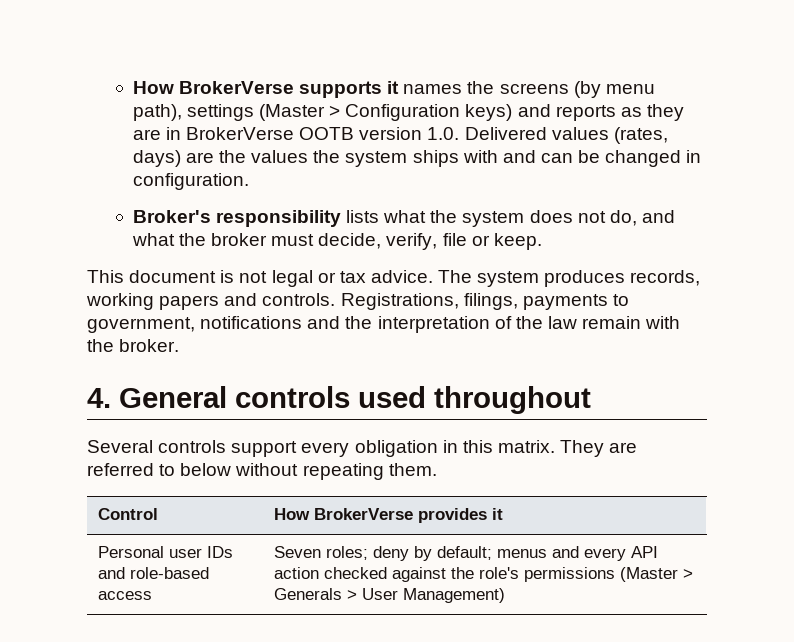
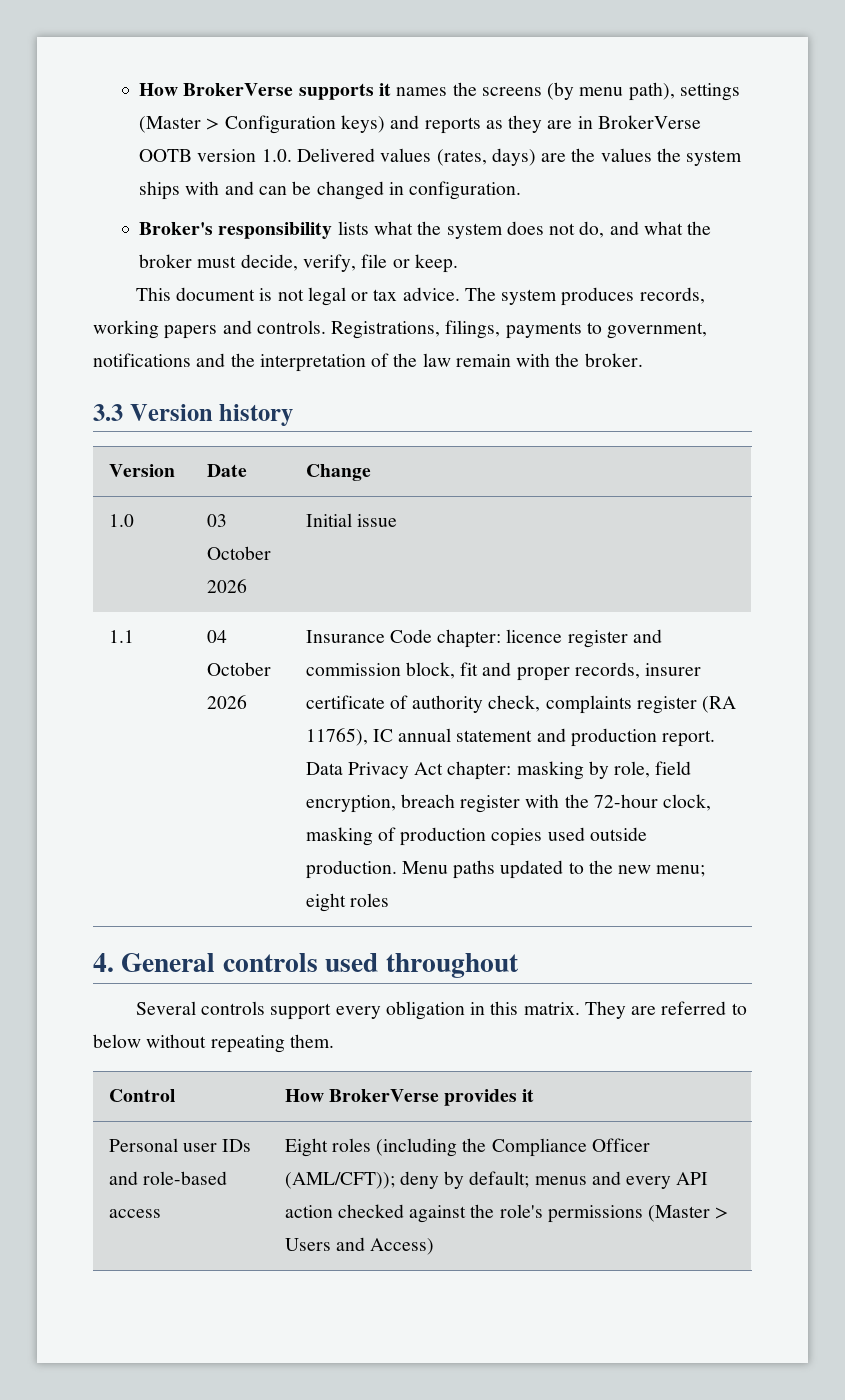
+ 3.3 Version history
+ Version | Date | Change
+ 1.0 | 03 October 2026 | Initial issue
+ 1.1 | 04 October 2026 | Insurance Code chapter: licence register and commission block, fit and proper records, insurer certificate of authority check, complaints register (RA 11765), IC annual statement and production report. Data Privacy Act chapter: masking by role, field encryption, breach register with the 72-hour clock, masking of production copies used outside production. Menu paths updated to the new menu; eight roles
- Personal user IDs and role-based access | Seven roles; deny by default; menus and every API action checked against the role's permissions (Master > Generals > User Management)
+ Personal user IDs and role-based access | Eight roles (including the Compliance Officer (AML/CFT)); deny by default; menus and every API action checked against the role's permissions (Master > Users and Access)

